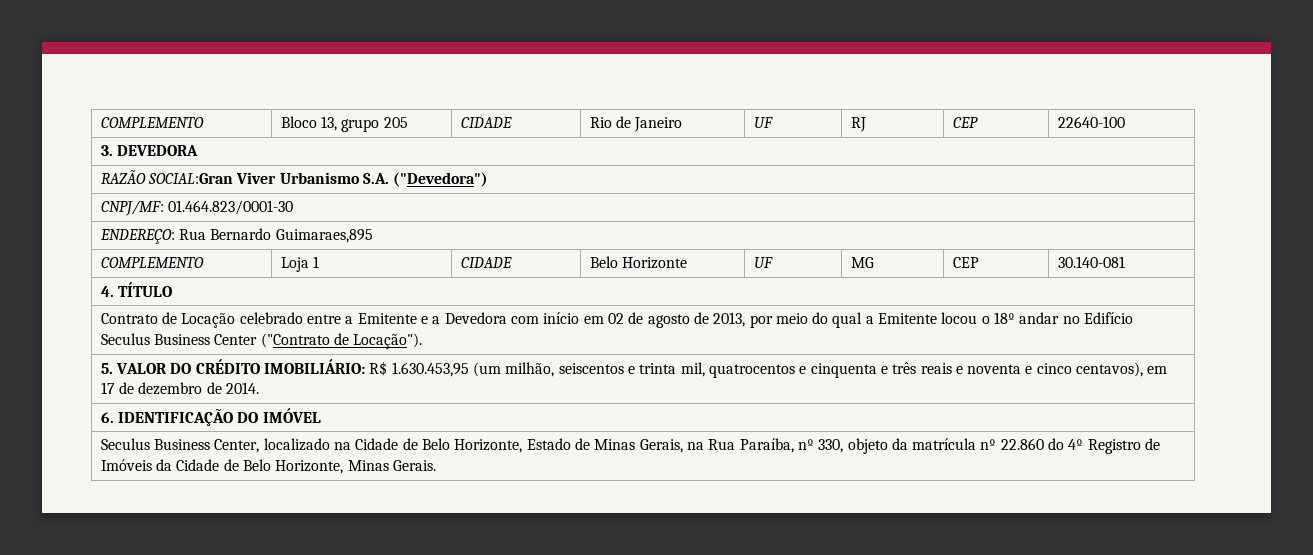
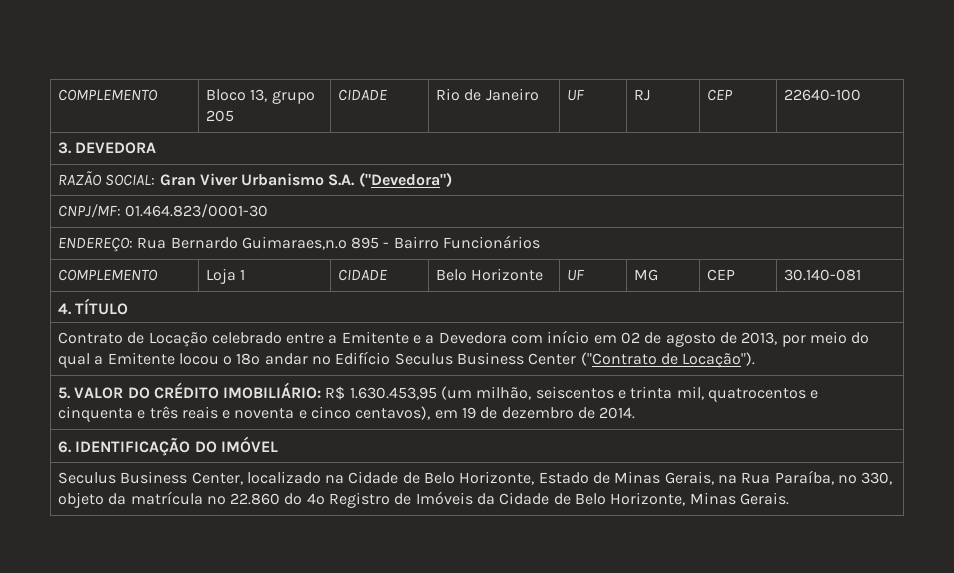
- RAZÃO SOCIAL:Gran Viver Urbanismo S.A. ("Devedora")
+ RAZÃO SOCIAL: Gran Viver Urbanismo S.A. ("Devedora")
- ENDEREÇO: Rua Bernardo Guimaraes,895
+ ENDEREÇO: Rua Bernardo Guimaraes,n.º 895 - Bairro Funcionários
- 5. VALOR DO CRÉDITO IMOBILIÁRIO: R$ 1.630.453,95 (um milhão, seiscentos e trinta mil, quatrocentos e cinquenta e três reais e noventa e cinco centavos), em 17 de dezembro de 2014.
+ 5. VALOR DO CRÉDITO IMOBILIÁRIO: R$ 1.630.453,95 (um milhão, seiscentos e trinta mil, quatrocentos e cinquenta e três reais e noventa e cinco centavos), em 19 de dezembro de 2014.

